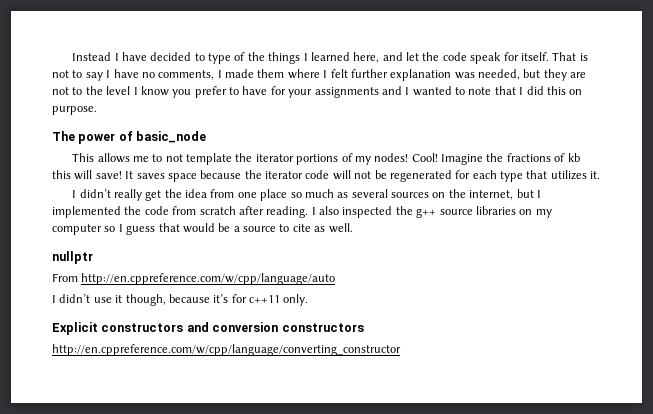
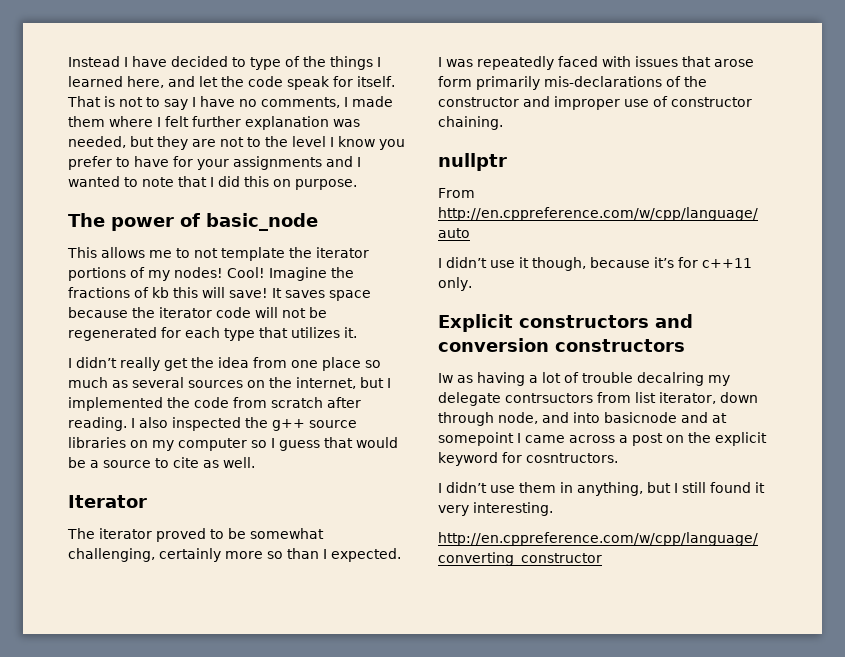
+ Iterator
+ The iterator proved to be somewhat challenging, certainly more so than I expected. I was repeatedly faced with issues that arose form primarily mis-declarations of the constructor and improper use of constructor chaining.
+ Iw as having a lot of trouble decalring my delegate contrsuctors from list iterator, down through node, and into basicnode and at somepoint I came across a post on the explicit keyword for cosntructors.
+ I didn’t use them in anything, but I still found it very interesting.

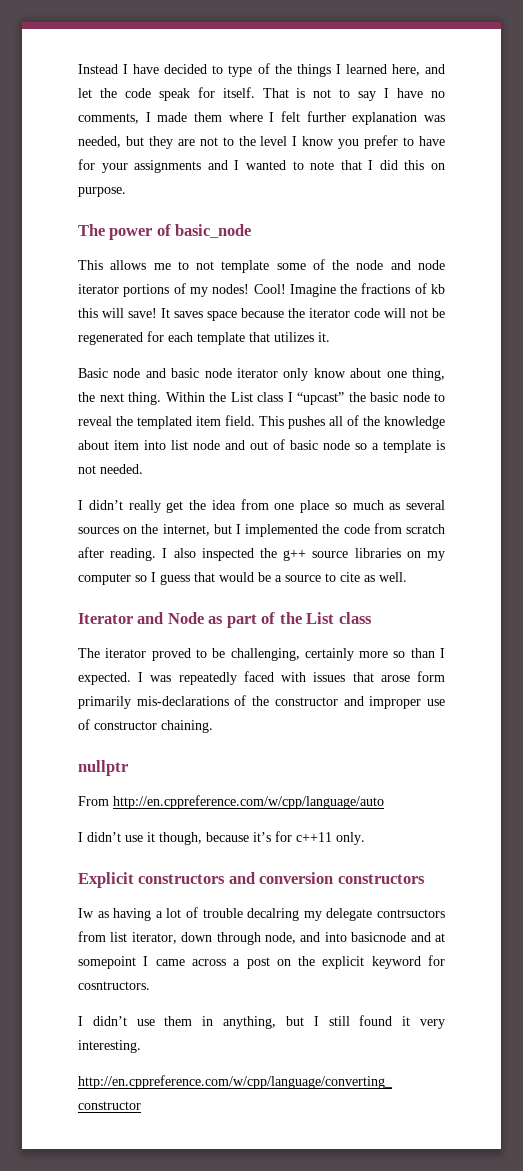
- This allows me to not template the iterator portions of my nodes!
+ This allows me to not template some of the node and node iterator portions of my nodes!
- It saves space because the iterator code will not be regenerated for each type that utilizes it.
+ It saves space because the iterator code will not be regenerated for each template that utilizes it.
+ Basic node and basic node iterator only know about one thing, the next thing. Within the List class I “upcast” the basic node to reveal the templated item field. This pushes all of the knowledge about item into list node and out of basic node so a template is not needed.
- Iterator
+ Iterator and Node as part of the List class
- The iterator proved to be somewhat challenging, certainly more so than I expected.
+ The iterator proved to be challenging, certainly more so than I expected.

